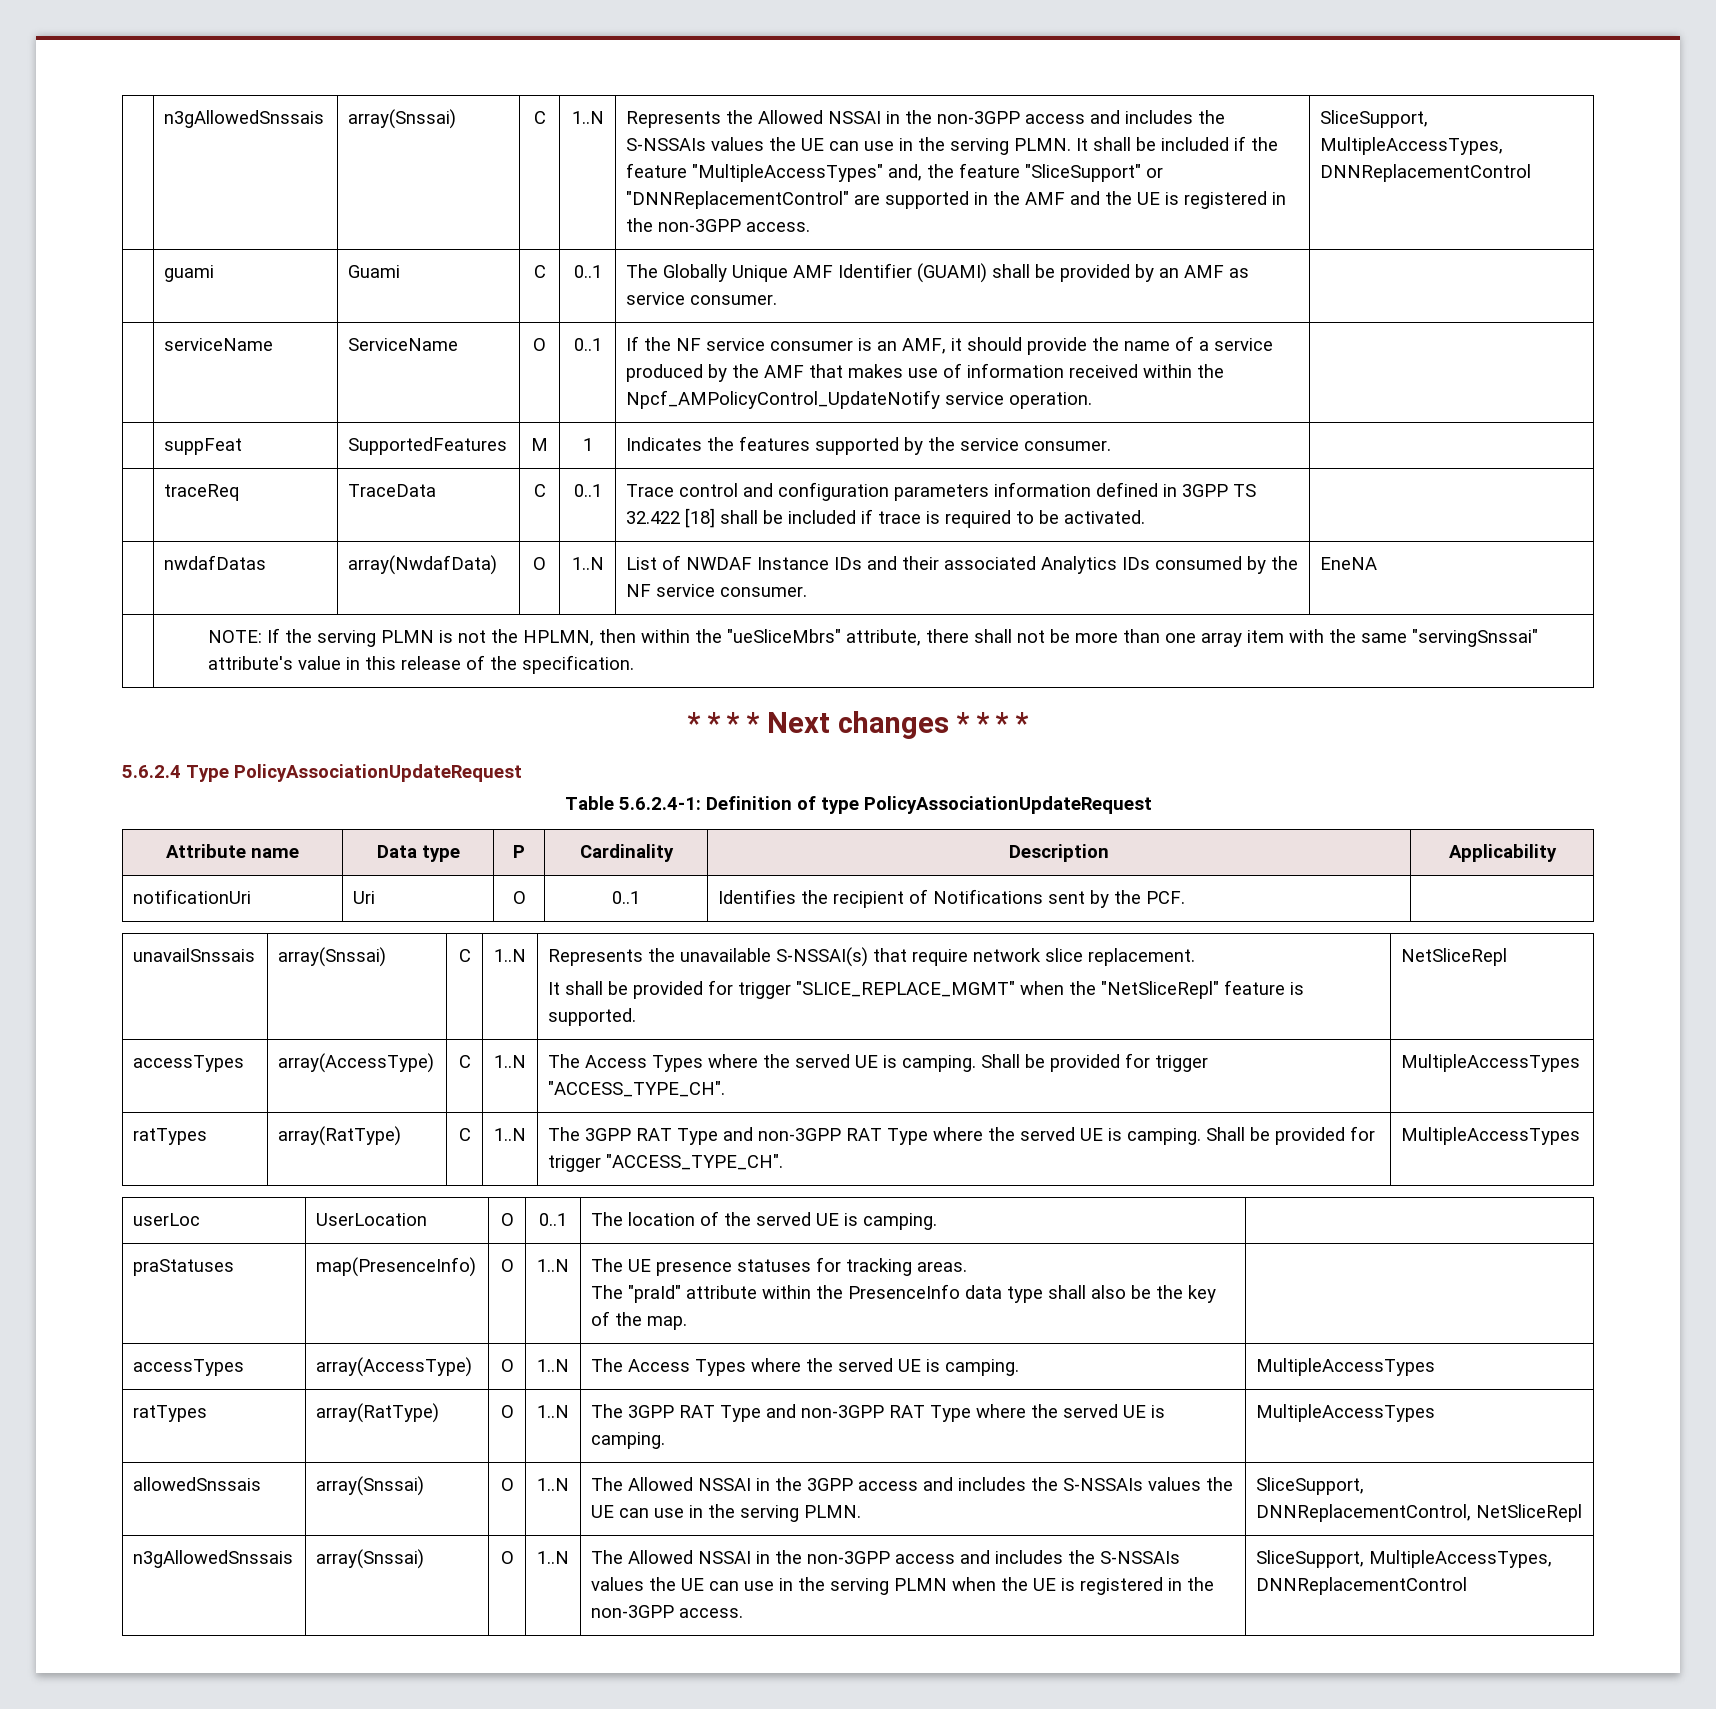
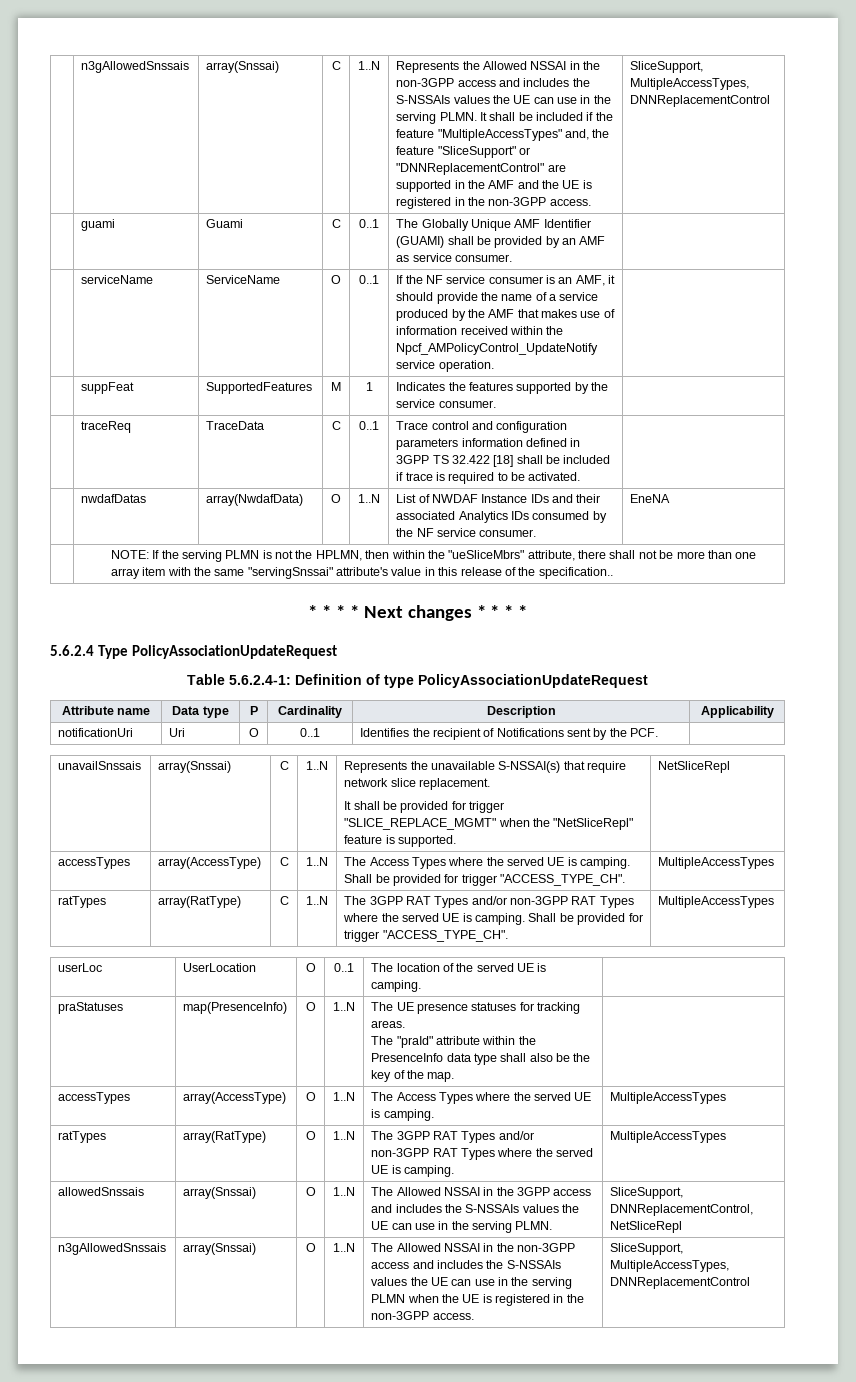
- | NOTE: If the serving PLMN is not the HPLMN, then within the "ueSliceMbrs" attribute, there shall not be more than one array item with the same "servingSnssai" attribute's value in this release of the specification.
+ | NOTE: If the serving PLMN is not the HPLMN, then within the "ueSliceMbrs" attribute, there shall not be more than one array item with the same "servingSnssai" attribute's value in this release of the specification..
- ratTypes | array(RatType) | C | 1..N | The 3GPP RAT Type and non-3GPP RAT Type where the served UE is camping. Shall be provided for trigger "ACCESS_TYPE_CH". | MultipleAccessTypes
+ ratTypes | array(RatType) | C | 1..N | The 3GPP RAT Types and/or non-3GPP RAT Types where the served UE is camping. Shall be provided for trigger "ACCESS_TYPE_CH". | MultipleAccessTypes
- ratTypes | array(RatType) | O | 1..N | The 3GPP RAT Type and non-3GPP RAT Type where the served UE is camping. | MultipleAccessTypes
+ ratTypes | array(RatType) | O | 1..N | The 3GPP RAT Types and/or non-3GPP RAT Types where the served UE is camping. | MultipleAccessTypes

